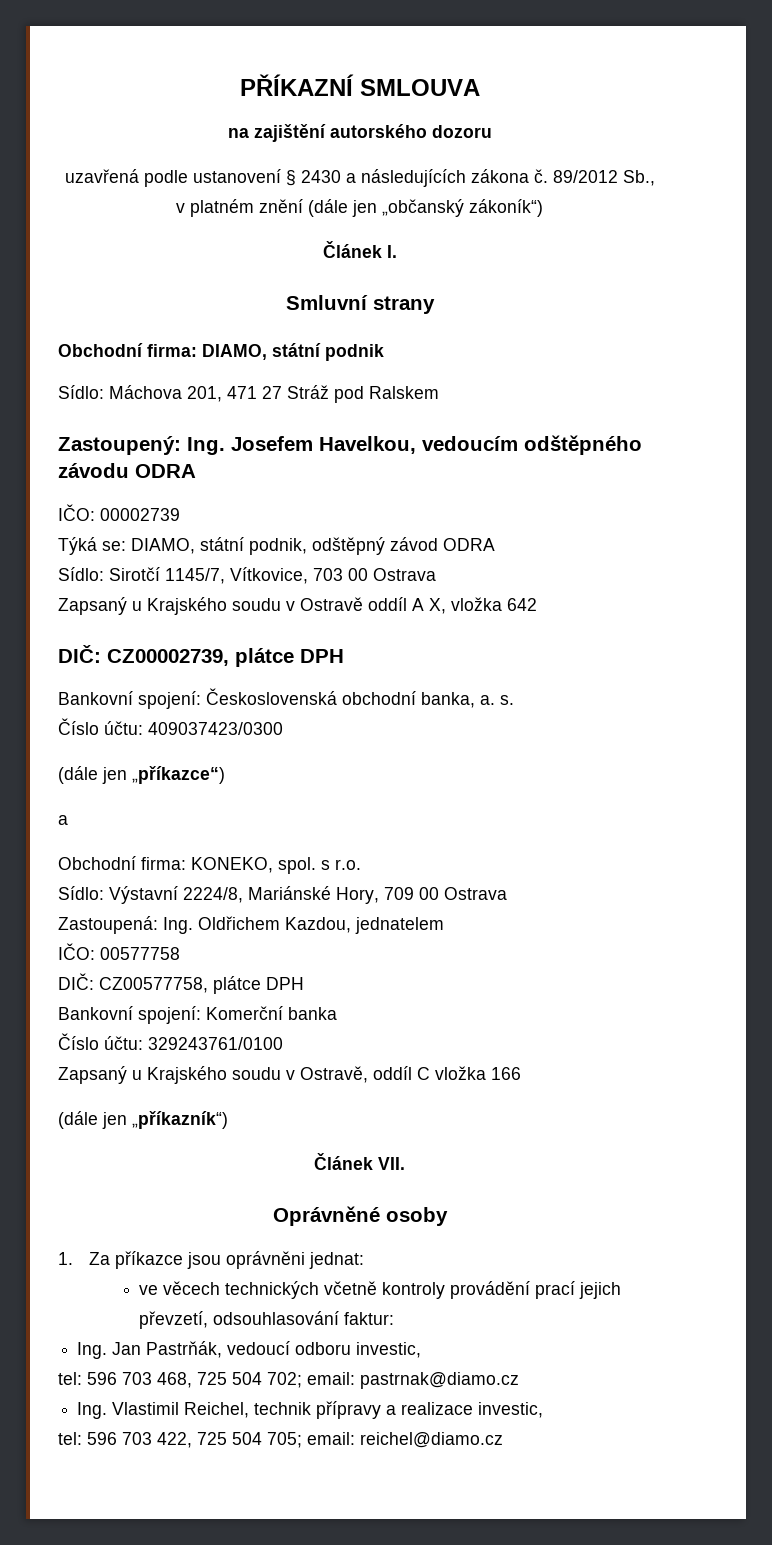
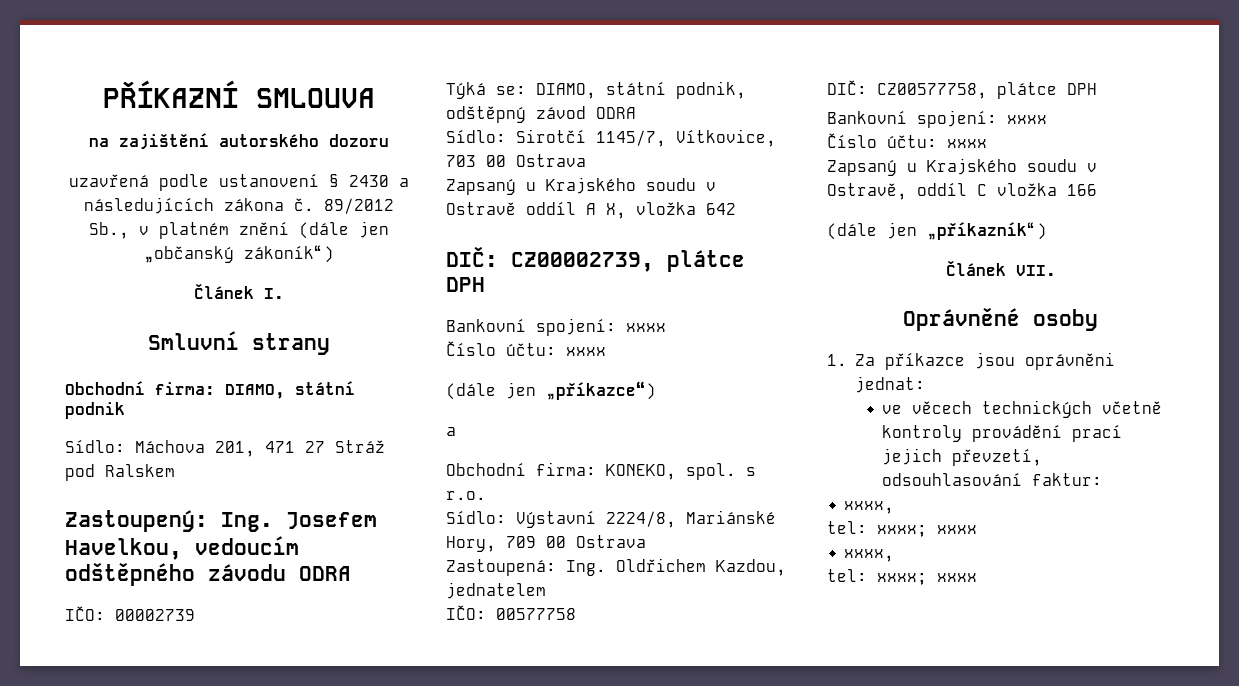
  DIČ: CZ00002739, plátce DPH
- Bankovní spojení: Československá obchodní banka, a. s.
- Číslo účtu: 409037423/0300
+ Bankovní spojení: xxxx
+ Číslo účtu: xxxx
  DIČ: CZ00577758, plátce DPH
- Bankovní spojení: Komerční banka
- Číslo účtu: 329243761/0100
+ Bankovní spojení: xxxx
+ Číslo účtu: xxxx
  ve věcech technických včetně kontroly provádění prací jejich převzetí, odsouhlasování faktur:
- Ing. Jan Pastrňák, vedoucí odboru investic,
- tel: 596 703 468, 725 504 702; email: pastrnak@diamo.cz
- Ing. Vlastimil Reichel, technik přípravy a realizace investic,
- tel: 596 703 422, 725 504 705; email: reichel@diamo.cz
+ xxxx,
+ tel: xxxx; xxxx
+ xxxx,
+ tel: xxxx; xxxx

